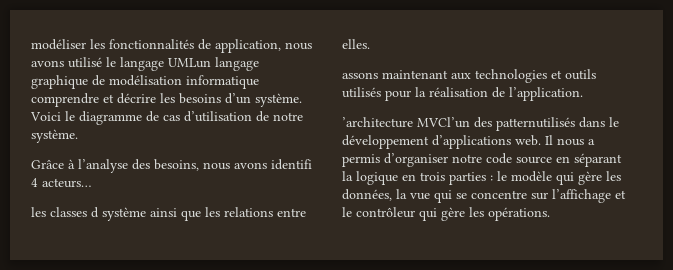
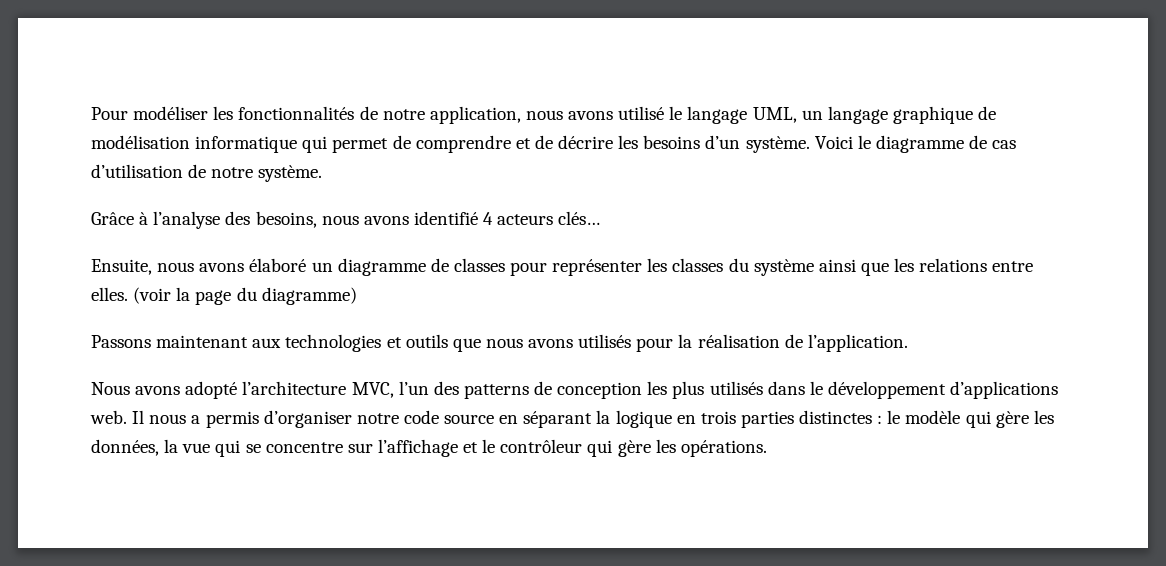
- modéliser les fonctionnalités de application, nous avons utilisé le langage UMLun langage graphique de modélisation informatique comprendre et décrire les besoins d’un système.
+ Pour modéliser les fonctionnalités de notre application, nous avons utilisé le langage UML, un langage graphique de modélisation informatique qui permet de comprendre et de décrire les besoins d’un système.
- Grâce à l’analyse des besoins, nous avons identifi 4 acteurs…
- les classes d système ainsi que les relations entre elles.
- assons maintenant aux technologies et outils utilisés pour la réalisation de l’application.
+ Grâce à l’analyse des besoins, nous avons identifié 4 acteurs clés…
+ Ensuite, nous avons élaboré un diagramme de classes pour représenter les classes du système ainsi que les relations entre elles. (voir la page du diagramme)
+ Passons maintenant aux technologies et outils que nous avons utilisés pour la réalisation de l’application.
- ’architecture MVCl’un des patternutilisés dans le développement d’applications web.
+ Nous avons adopté l’architecture MVC, l’un des patterns de conception les plus utilisés dans le développement d’applications web.
- Il nous a permis d’organiser notre code source en séparant la logique en trois parties : le modèle qui gère les données, la vue qui se concentre sur l’affichage et le contrôleur qui gère les opérations.
+ Il nous a permis d’organiser notre code source en séparant la logique en trois parties distinctes : le modèle qui gère les données, la vue qui se concentre sur l’affichage et le contrôleur qui gère les opérations.

